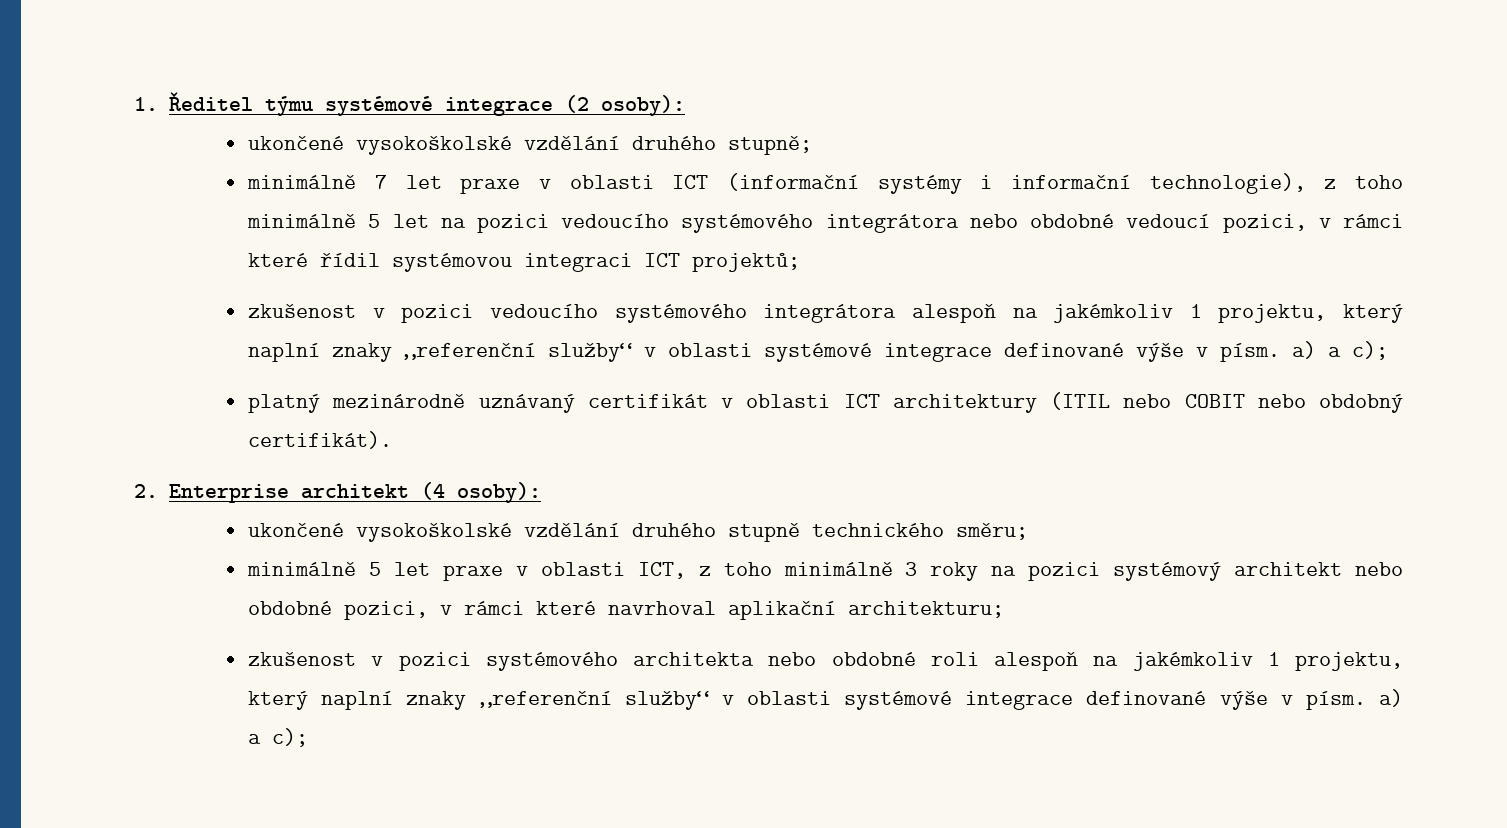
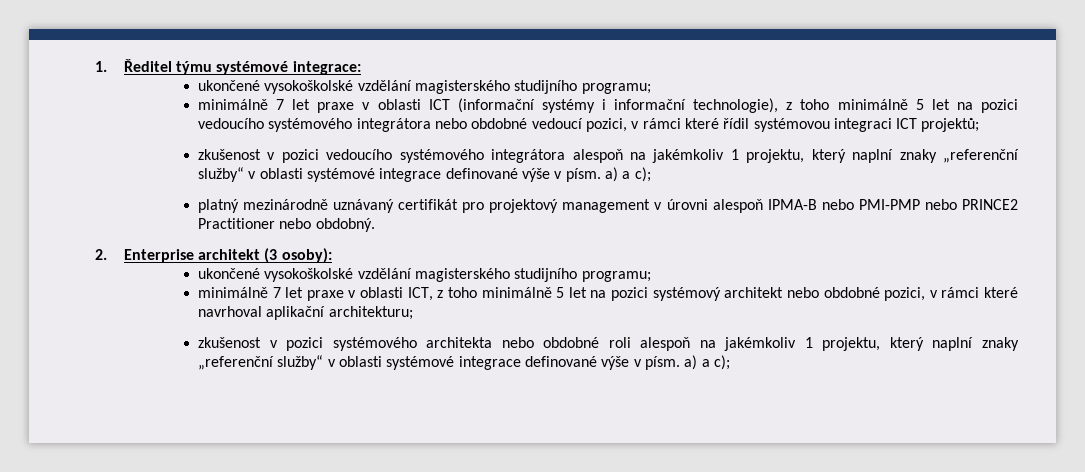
- 1. Ředitel týmu systémové integrace (2 osoby):
- ukončené vysokoškolské vzdělání druhého stupně;
+ 1. Ředitel týmu systémové integrace:
+ ukončené vysokoškolské vzdělání magisterského studijního programu;
- platný mezinárodně uznávaný certifikát v oblasti ICT architektury (ITIL nebo COBIT nebo obdobný certifikát).
+ platný mezinárodně uznávaný certifikát pro projektový management v úrovni alespoň IPMA-B nebo PMI-PMP nebo PRINCE2 Practitioner nebo obdobný.
- 2. Enterprise architekt (4 osoby):
- ukončené vysokoškolské vzdělání druhého stupně technického směru;
- minimálně 5 let praxe v oblasti ICT, z toho minimálně 3 roky na pozici systémový architekt nebo obdobné pozici, v rámci které navrhoval aplikační architekturu;
+ 2. Enterprise architekt (3 osoby):
+ ukončené vysokoškolské vzdělání magisterského studijního programu;
+ minimálně 7 let praxe v oblasti ICT, z toho minimálně 5 let na pozici systémový architekt nebo obdobné pozici, v rámci které navrhoval aplikační architekturu;

